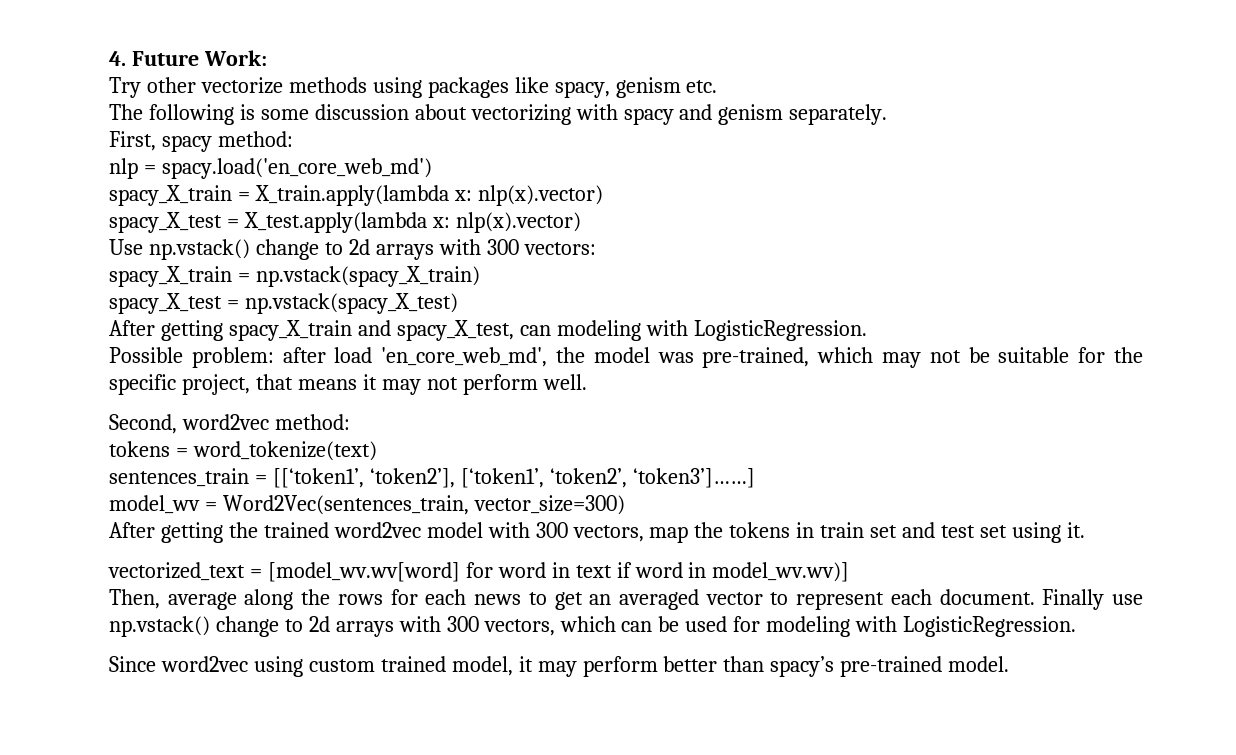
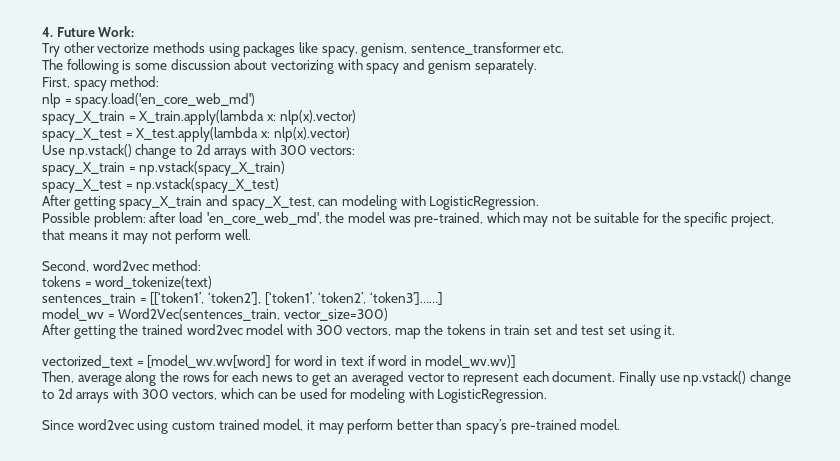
- Try other vectorize methods using packages like spacy, genism etc.
+ Try other vectorize methods using packages like spacy, genism, sentence_transformer etc.

